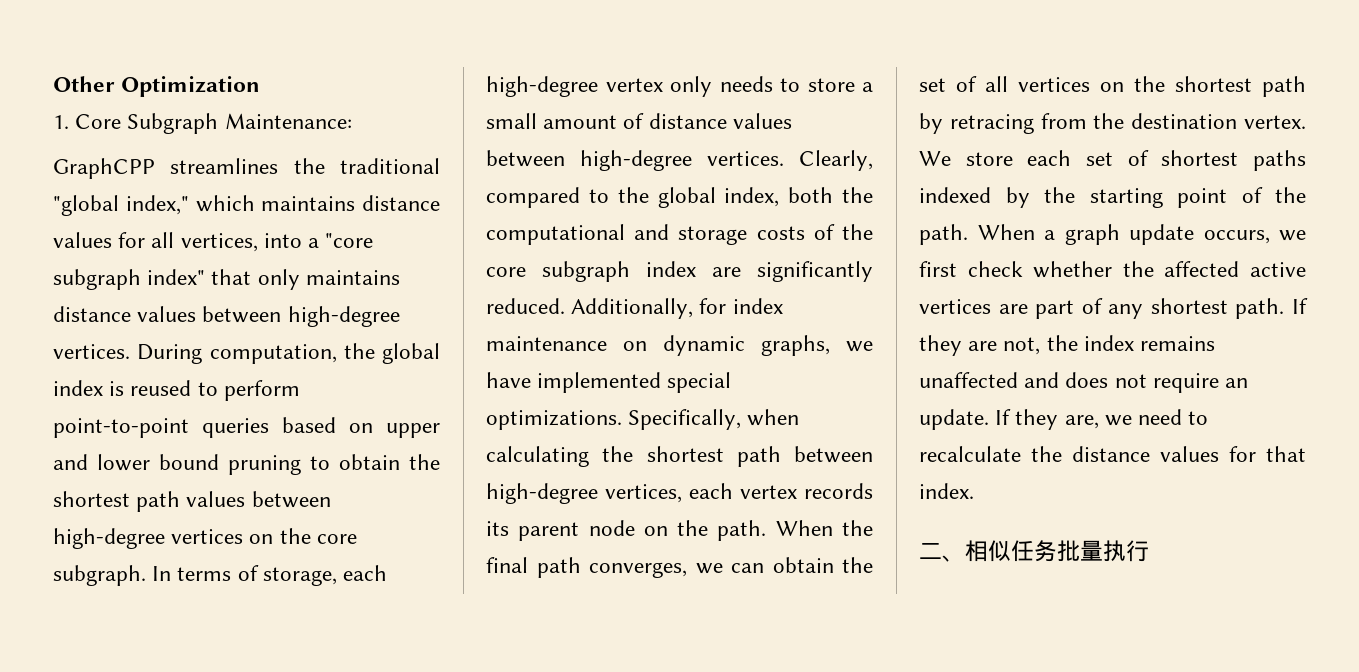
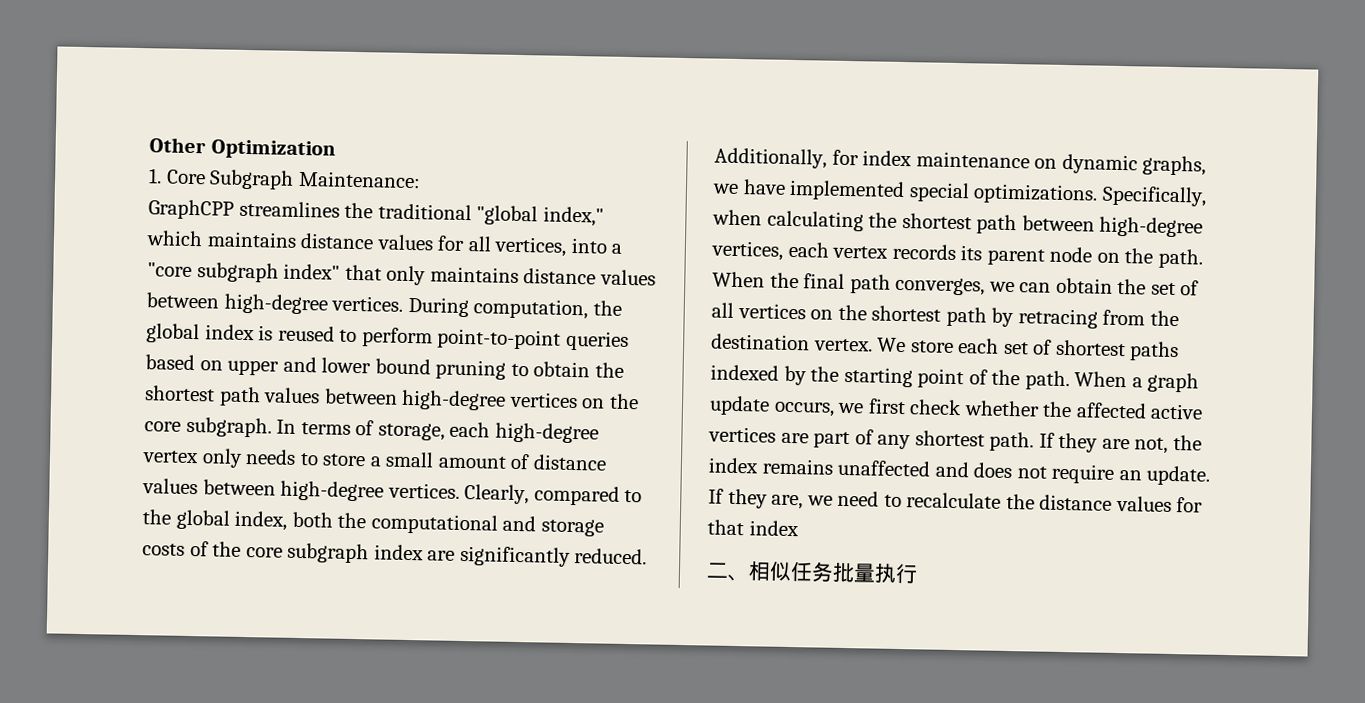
- If they are, we need to recalculate the distance values for that index.
+ If they are, we need to recalculate the distance values for that index

